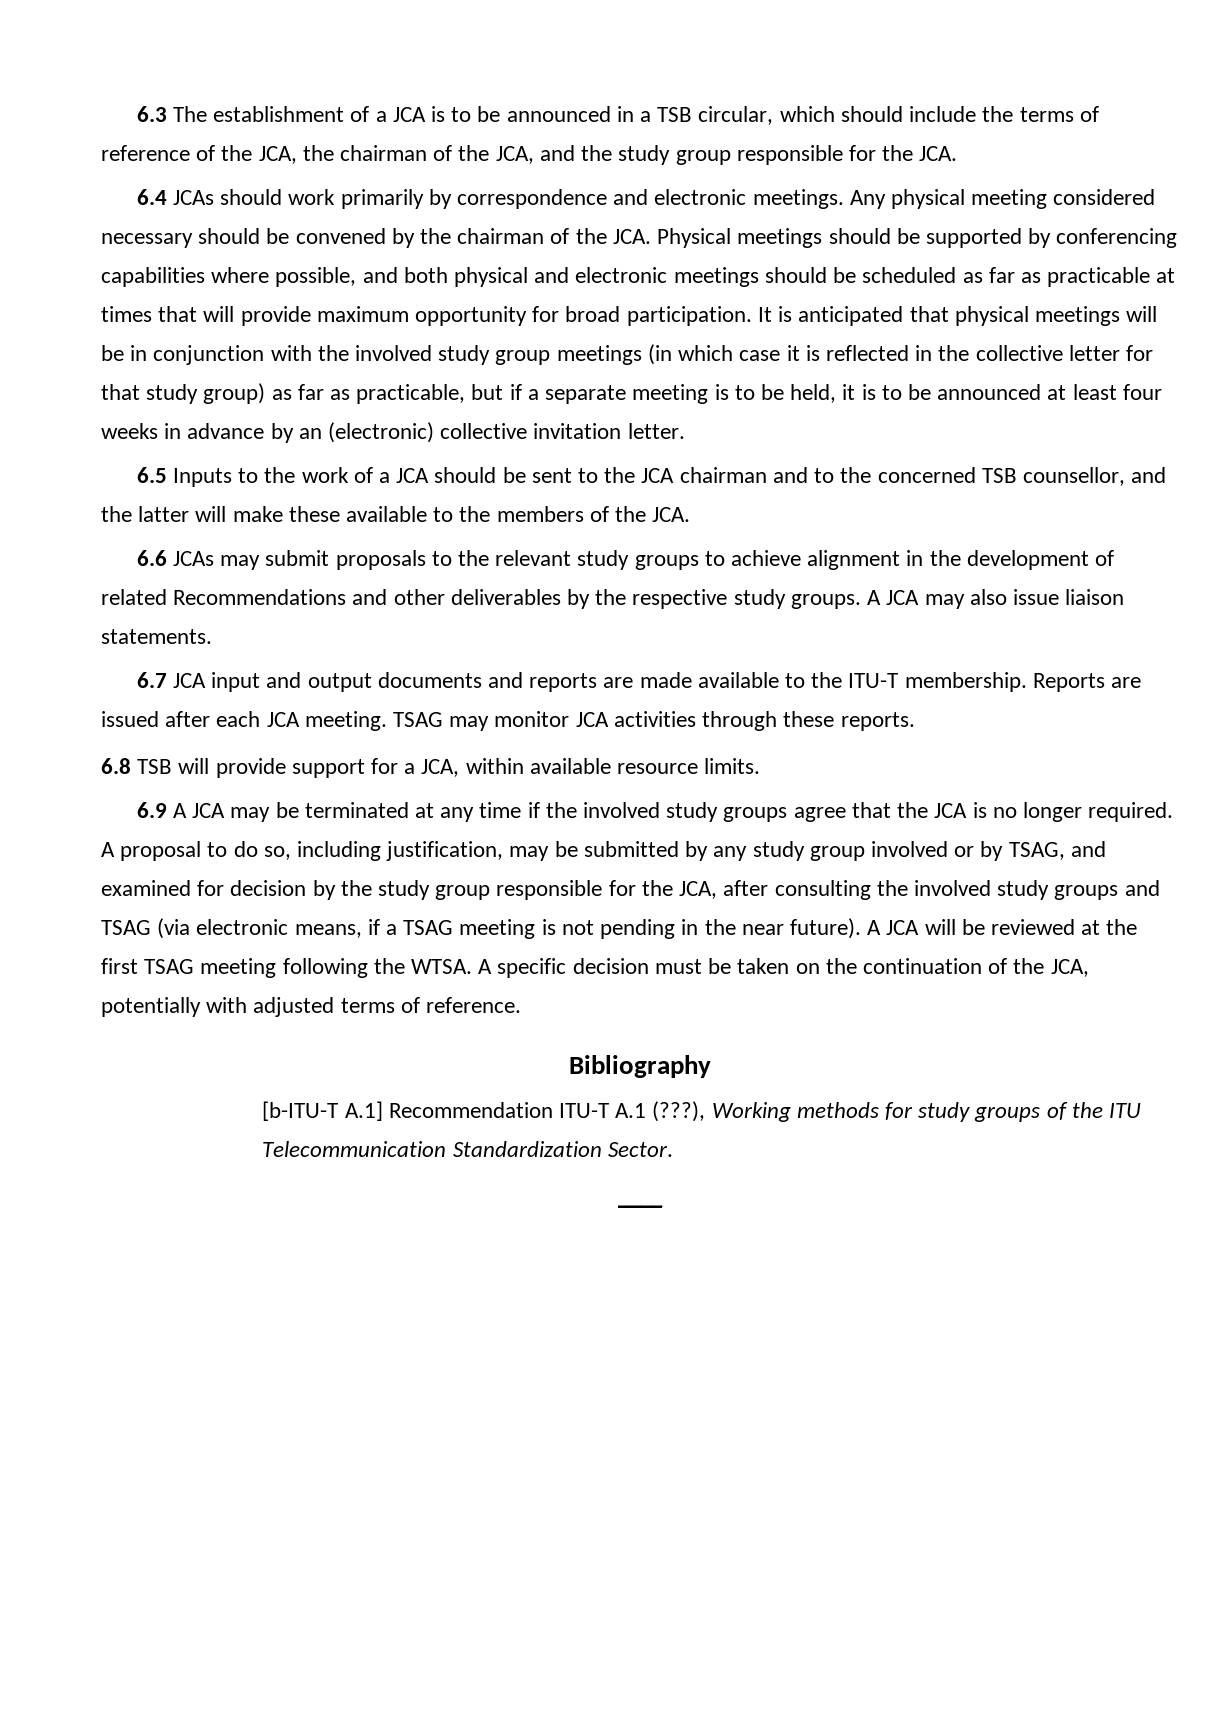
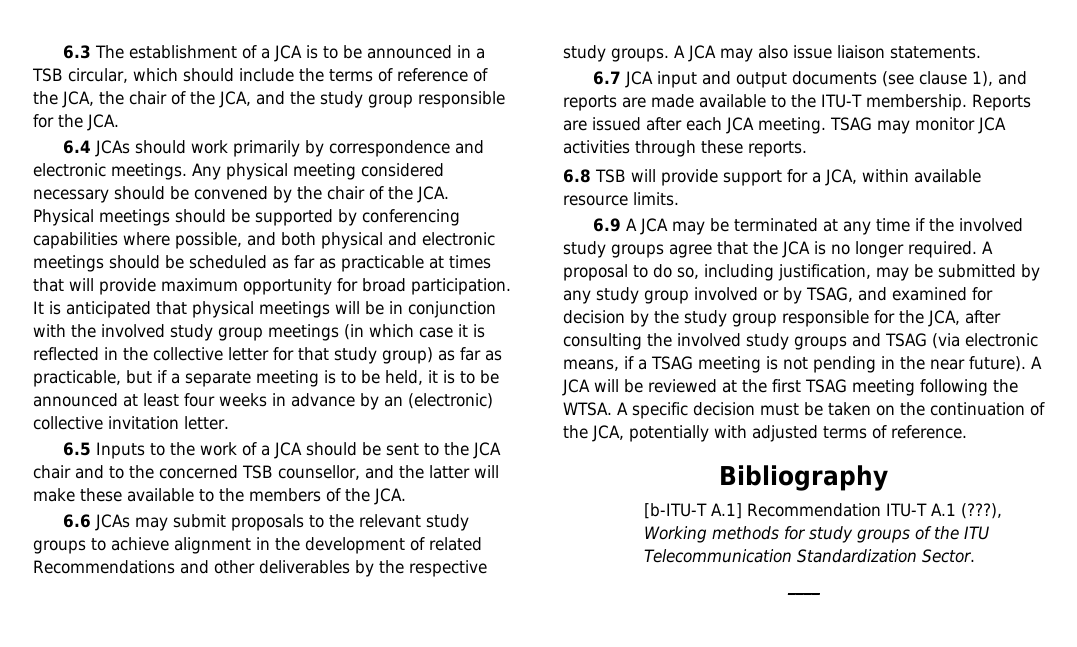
- 6.3 The establishment of a JCA is to be announced in a TSB circular, which should include the terms of reference of the JCA, the chairman of the JCA, and the study group responsible for the JCA.
+ 6.3 The establishment of a JCA is to be announced in a TSB circular, which should include the terms of reference of the JCA, the chair of the JCA, and the study group responsible for the JCA.
- Any physical meeting considered necessary should be convened by the chairman of the JCA. Physical meetings should be supported by conferencing capabilities where possible, and both physical and electronic meetings should be scheduled as far as practicable at times that will provide maximum opportunity for broad participation.
+ Any physical meeting considered necessary should be convened by the chair of the JCA. Physical meetings should be supported by conferencing capabilities where possible, and both physical and electronic meetings should be scheduled as far as practicable at times that will provide maximum opportunity for broad participation.
- 6.5 Inputs to the work of a JCA should be sent to the JCA chairman and to the concerned TSB counsellor, and the latter will make these available to the members of the JCA.
+ 6.5 Inputs to the work of a JCA should be sent to the JCA chair and to the concerned TSB counsellor, and the latter will make these available to the members of the JCA.
- 6.7 JCA input and output documents and reports are made available to the ITU-T membership.
+ 6.7 JCA input and output documents (see clause 1), and reports are made available to the ITU-T membership.

